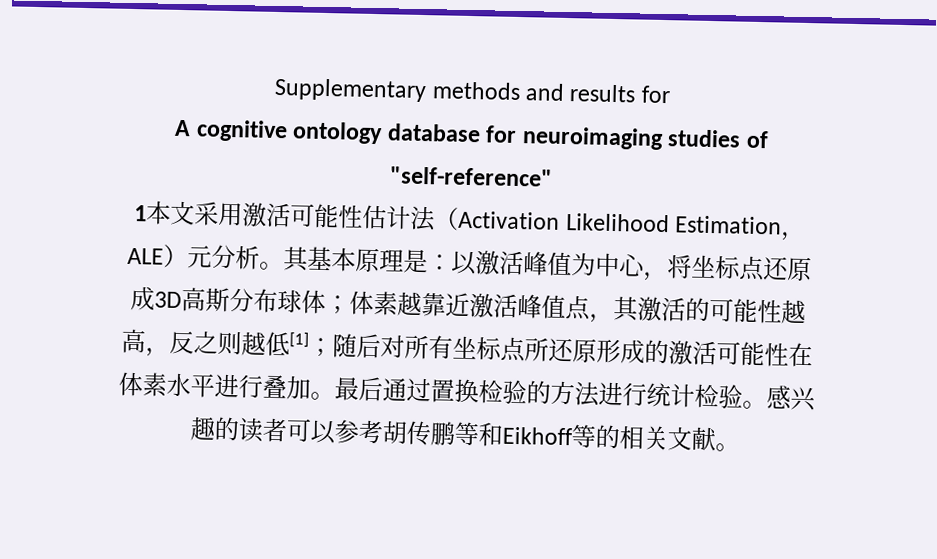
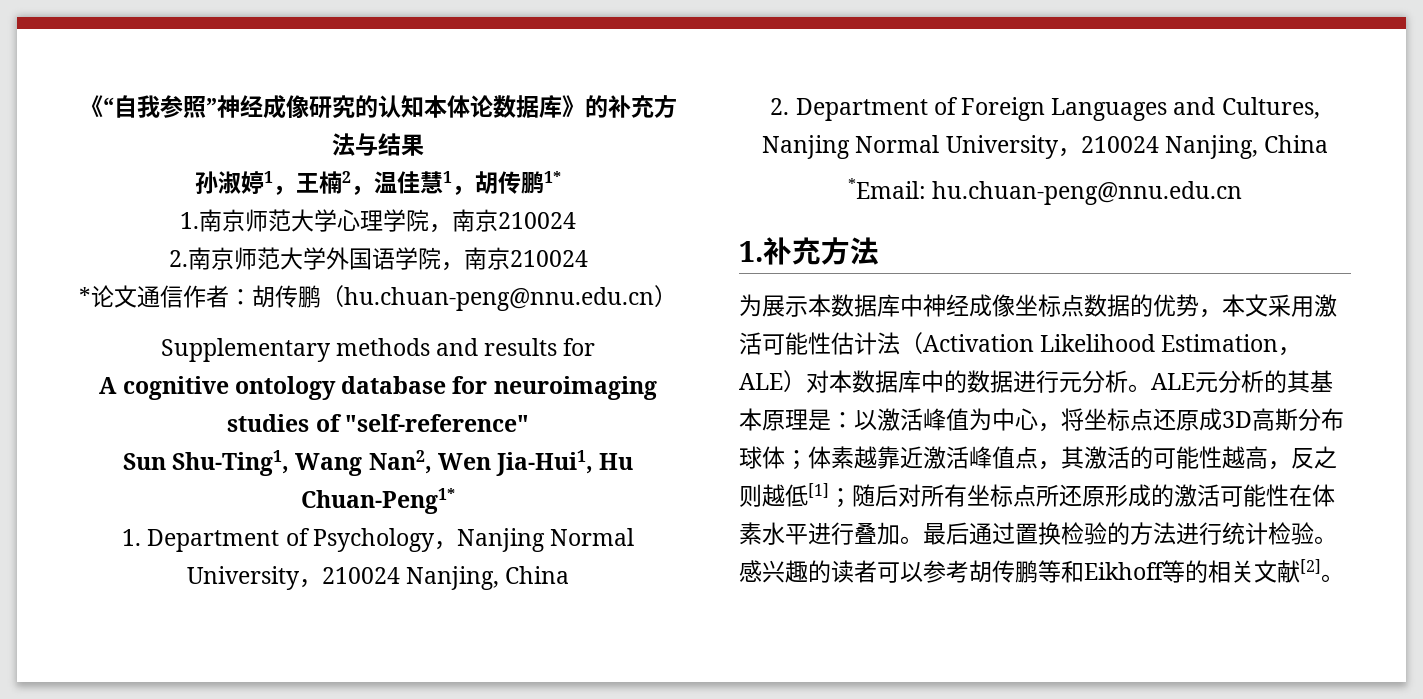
+ 《“自我参照”神经成像研究的认知本体论数据库》的补充方法与结果
+ 孙淑婷1，王楠2，温佳慧1，胡传鹏1*
+ 1.南京师范大学心理学院，南京210024
+ 2.南京师范大学外国语学院，南京210024
+ *论文通信作者：胡传鹏（hu.chuan-peng@nnu.edu.cn）
- 1本文采用激活可能性估计法（Activation Likelihood Estimation，ALE）元分析。其基本原理是：以激活峰值为中心，将坐标点还原成3D高斯分布球体；体素越靠近激活峰值点，其激活的可能性越高，反之则越低[1]；随后对所有坐标点所还原形成的激活可能性在体素水平进行叠加。
+ Sun Shu-Ting1, Wang Nan2, Wen Jia-Hui1, Hu Chuan-Peng1*
+ 1. Department of Psychology，Nanjing Normal University，210024 Nanjing, China
+ 2. Department of Foreign Languages and Cultures, Nanjing Normal University，210024 Nanjing, China
+ *Email: hu.chuan-peng@nnu.edu.cn
+ 1.补充方法
+ 为展示本数据库中神经成像坐标点数据的优势，本文采用激活可能性估计法（Activation Likelihood Estimation，ALE）对本数据库中的数据进行元分析。ALE元分析的其基本原理是：以激活峰值为中心，将坐标点还原成3D高斯分布球体；体素越靠近激活峰值点，其激活的可能性越高，反之则越低[1]；随后对所有坐标点所还原形成的激活可能性在体素水平进行叠加。
- 感兴趣的读者可以参考胡传鹏等和Eikhoff等的相关文献。
+ 感兴趣的读者可以参考胡传鹏等和Eikhoff等的相关文献[2]。

